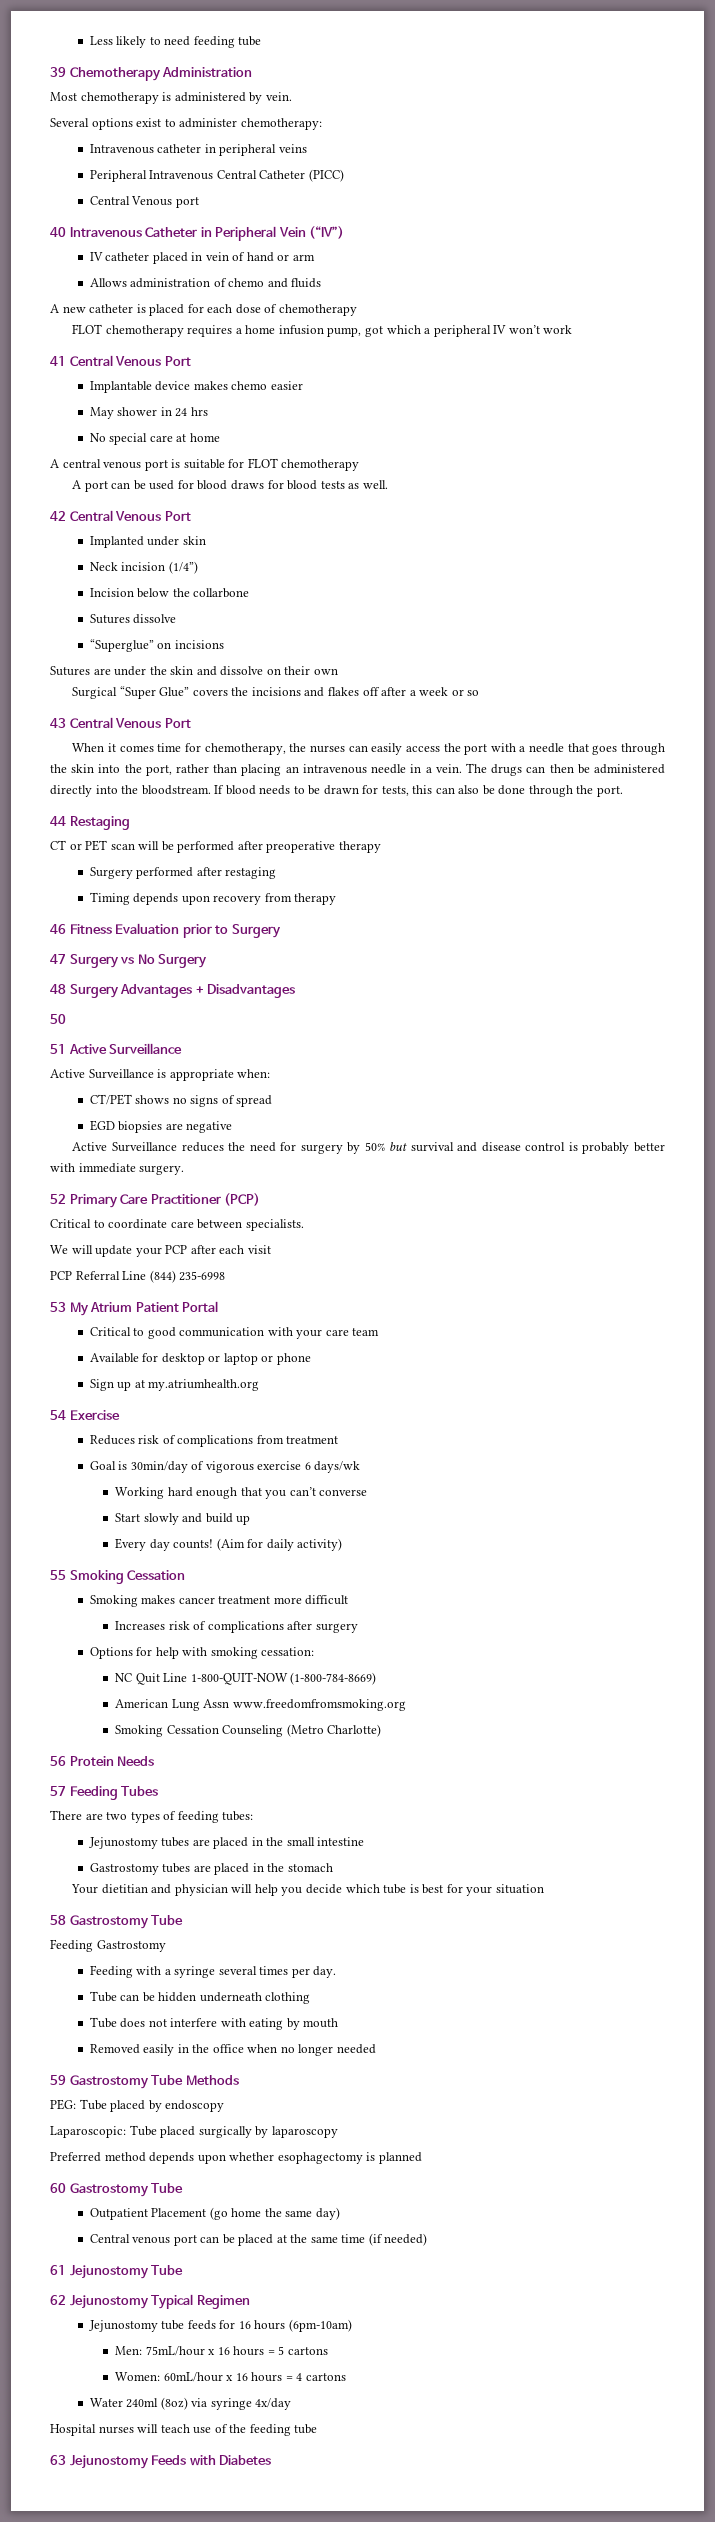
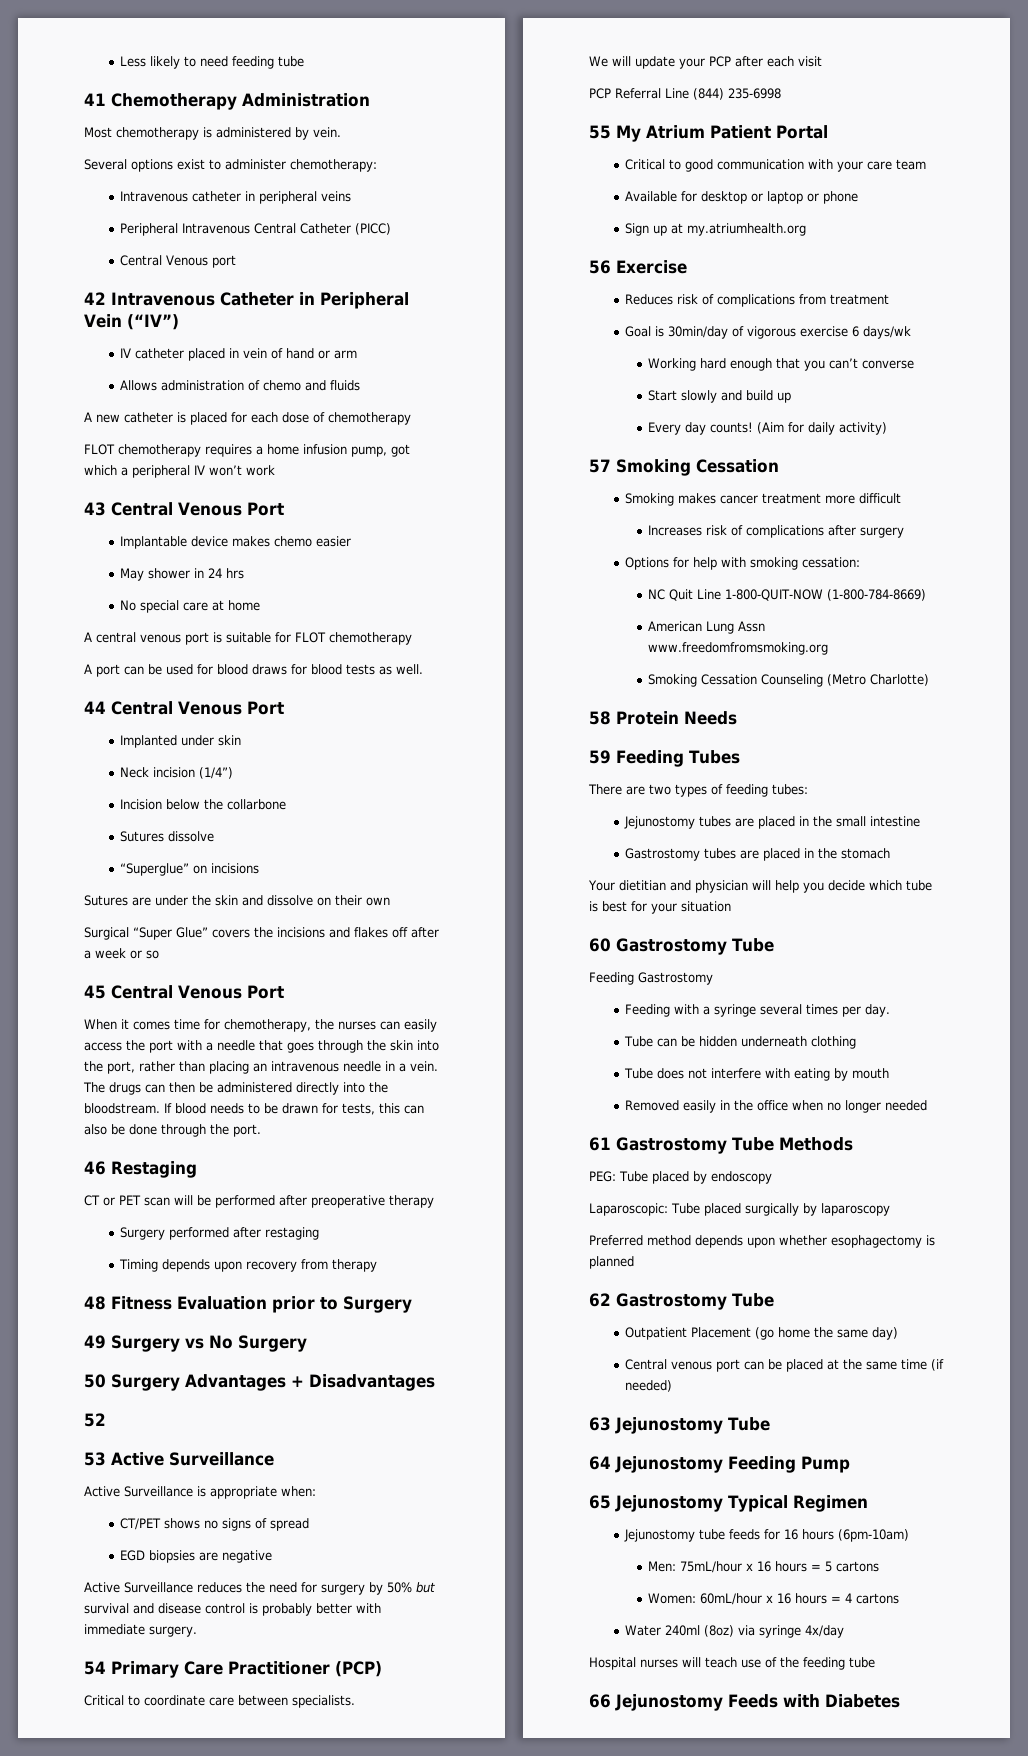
- 39 Chemotherapy Administration
+ 41 Chemotherapy Administration
- 40 Intravenous Catheter in Peripheral Vein (“IV”)
+ 42 Intravenous Catheter in Peripheral Vein (“IV”)
- 41 Central Venous Port
+ 43 Central Venous Port
- 42 Central Venous Port
+ 44 Central Venous Port
- 43 Central Venous Port
+ 45 Central Venous Port
- 44 Restaging
+ 46 Restaging
- 46 Fitness Evaluation prior to Surgery
+ 48 Fitness Evaluation prior to Surgery
- 47 Surgery vs No Surgery
+ 49 Surgery vs No Surgery
- 48 Surgery Advantages + Disadvantages
+ 50 Surgery Advantages + Disadvantages
- 50
- 51 Active Surveillance
+ 52
+ 53 Active Surveillance
- 52 Primary Care Practitioner (PCP)
+ 54 Primary Care Practitioner (PCP)
- 53 My Atrium Patient Portal
+ 55 My Atrium Patient Portal
- 54 Exercise
+ 56 Exercise
- 55 Smoking Cessation
+ 57 Smoking Cessation
- 56 Protein Needs
+ 58 Protein Needs
- 57 Feeding Tubes
+ 59 Feeding Tubes
- 58 Gastrostomy Tube
+ 60 Gastrostomy Tube
- 59 Gastrostomy Tube Methods
+ 61 Gastrostomy Tube Methods
- 60 Gastrostomy Tube
+ 62 Gastrostomy Tube
- 61 Jejunostomy Tube
+ 63 Jejunostomy Tube
- 62 Jejunostomy Typical Regimen
+ 64 Jejunostomy Feeding Pump
+ 65 Jejunostomy Typical Regimen
- 63 Jejunostomy Feeds with Diabetes
+ 66 Jejunostomy Feeds with Diabetes

